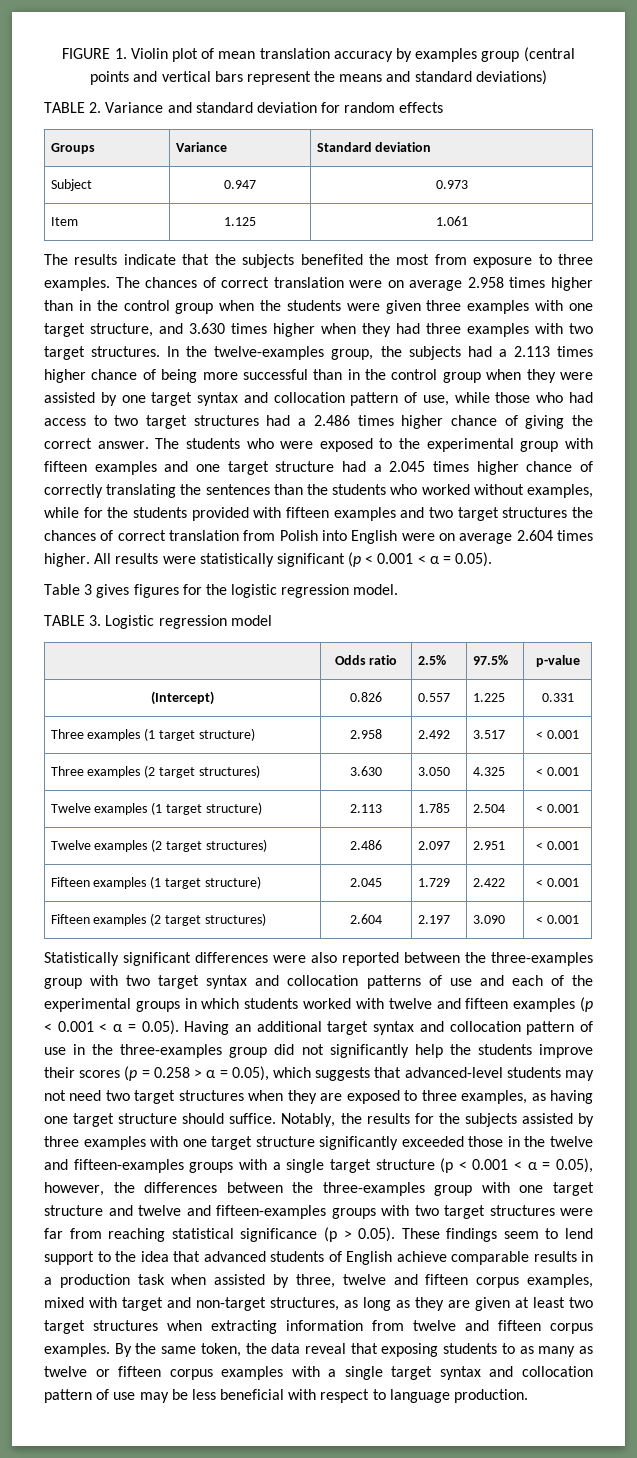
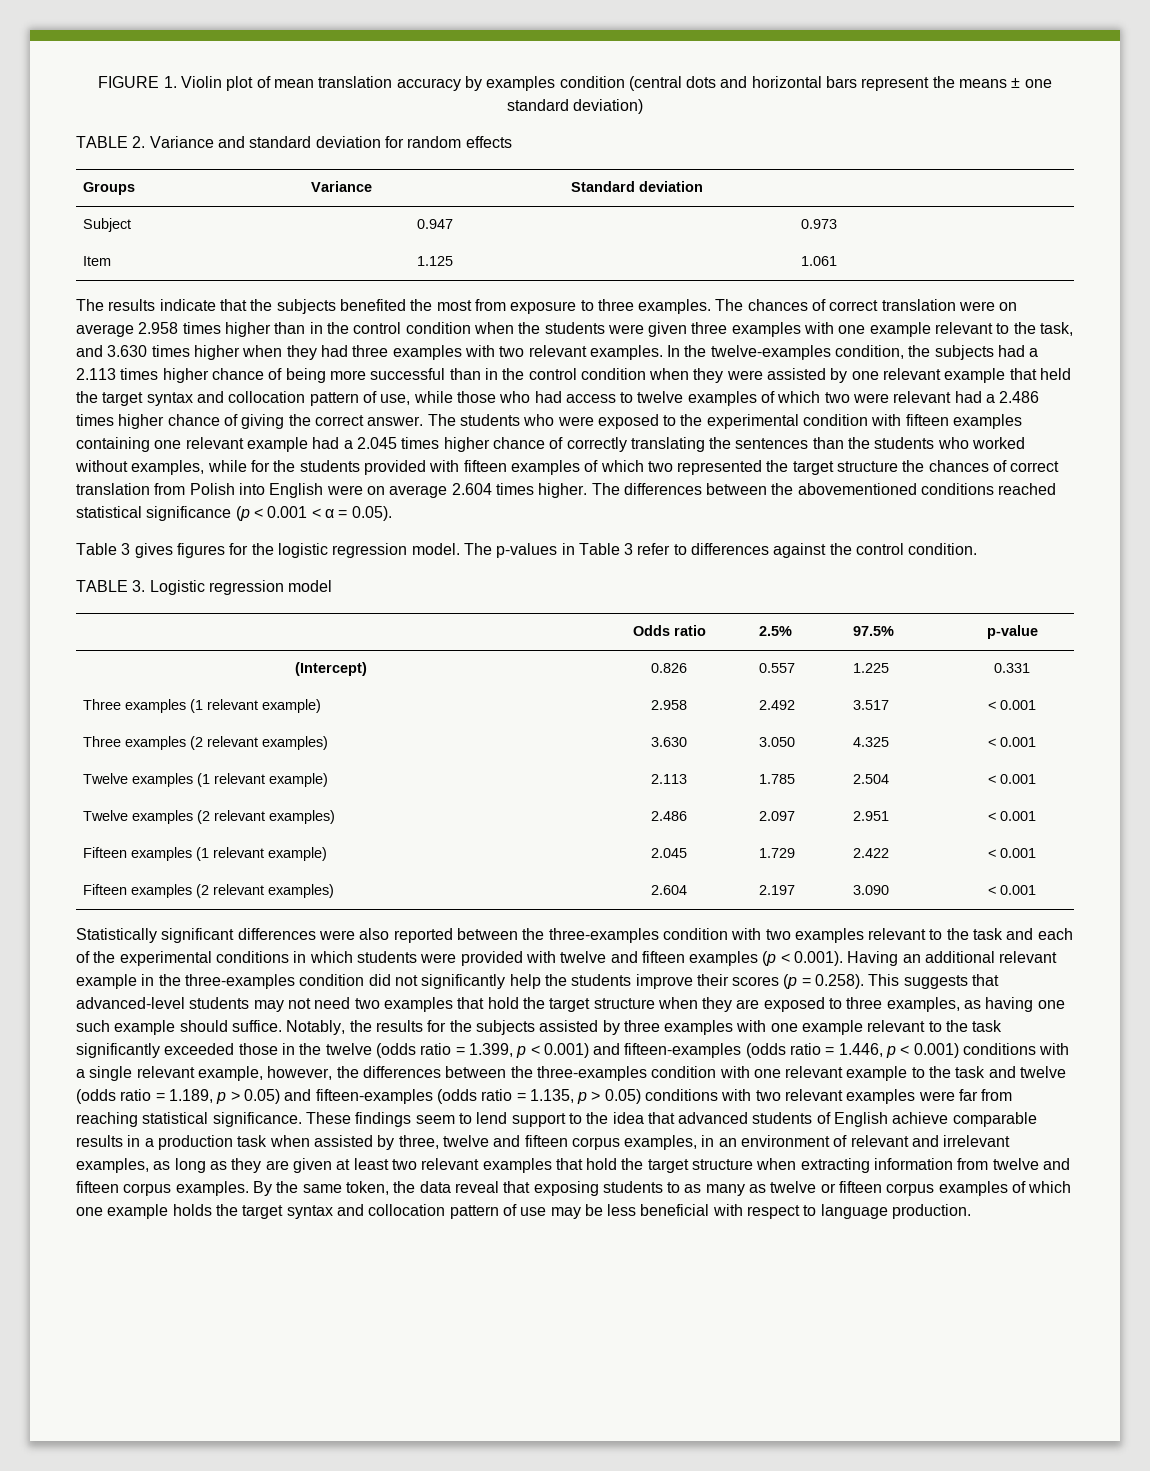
- FIGURE 1. Violin plot of mean translation accuracy by examples group (central points and vertical bars represent the means and standard deviations)
+ FIGURE 1. Violin plot of mean translation accuracy by examples condition (central dots and horizontal bars represent the means ± one standard deviation)
- The chances of correct translation were on average 2.958 times higher than in the control group when the students were given three examples with one target structure, and 3.630 times higher when they had three examples with two target structures.
+ The chances of correct translation were on average 2.958 times higher than in the control condition when the students were given three examples with one example relevant to the task, and 3.630 times higher when they had three examples with two relevant examples.
- In the twelve-examples group, the subjects had a 2.113 times higher chance of being more successful than in the control group when they were assisted by one target syntax and collocation pattern of use, while those who had access to two target structures had a 2.486 times higher chance of giving the correct answer.
+ In the twelve-examples condition, the subjects had a 2.113 times higher chance of being more successful than in the control condition when they were assisted by one relevant example that held the target syntax and collocation pattern of use, while those who had access to twelve examples of which two were relevant had a 2.486 times higher chance of giving the correct answer.
- The students who were exposed to the experimental group with fifteen examples and one target structure had a 2.045 times higher chance of correctly translating the sentences than the students who worked without examples, while for the students provided with fifteen examples and two target structures the chances of correct translation from Polish into English were on average 2.604 times higher.
+ The students who were exposed to the experimental condition with fifteen examples containing one relevant example had a 2.045 times higher chance of correctly translating the sentences than the students who worked without examples, while for the students provided with fifteen examples of which two represented the target structure the chances of correct translation from Polish into English were on average 2.604 times higher.
- All results were statistically significant (p < 0.001 < α = 0.05).
+ The differences between the abovementioned conditions reached statistical significance (p < 0.001 < α = 0.05).
+ The p-values in Table 3 refer to differences against the control condition.
- Three examples (1 target structure) | 2.958 | 2.492 | 3.517 | < 0.001
+ Three examples (1 relevant example) | 2.958 | 2.492 | 3.517 | < 0.001
- Three examples (2 target structures) | 3.630 | 3.050 | 4.325 | < 0.001
+ Three examples (2 relevant examples) | 3.630 | 3.050 | 4.325 | < 0.001
- Twelve examples (1 target structure) | 2.113 | 1.785 | 2.504 | < 0.001
+ Twelve examples (1 relevant example) | 2.113 | 1.785 | 2.504 | < 0.001
- Twelve examples (2 target structures) | 2.486 | 2.097 | 2.951 | < 0.001
+ Twelve examples (2 relevant examples) | 2.486 | 2.097 | 2.951 | < 0.001
- Fifteen examples (1 target structure) | 2.045 | 1.729 | 2.422 | < 0.001
+ Fifteen examples (1 relevant example) | 2.045 | 1.729 | 2.422 | < 0.001
- Fifteen examples (2 target structures) | 2.604 | 2.197 | 3.090 | < 0.001
+ Fifteen examples (2 relevant examples) | 2.604 | 2.197 | 3.090 | < 0.001
- Statistically significant differences were also reported between the three-examples group with two target syntax and collocation patterns of use and each of the experimental groups in which students worked with twelve and fifteen examples (p < 0.001 < α = 0.05). Having an additional target syntax and collocation pattern of use in the three-examples group did not significantly help the students improve their scores (p = 0.258 > α = 0.05), which suggests that advanced-level students may not need two target structures when they are exposed to three examples, as having one target structure should suffice.
+ Statistically significant differences were also reported between the three-examples condition with two examples relevant to the task and each of the experimental conditions in which students were provided with twelve and fifteen examples (p < 0.001). Having an additional relevant example in the three-examples condition did not significantly help the students improve their scores (p = 0.258). This suggests that advanced-level students may not need two examples that hold the target structure when they are exposed to three examples, as having one such example should suffice.
- Notably, the results for the subjects assisted by three examples with one target structure significantly exceeded those in the twelve and fifteen-examples groups with a single target structure (p < 0.001 < α = 0.05), however, the differences between the three-examples group with one target structure and twelve and fifteen-examples groups with two target structures were far from reaching statistical significance (p > 0.05). These findings seem to lend support to the idea that advanced students of English achieve comparable results in a production task when assisted by three, twelve and fifteen corpus examples, mixed with target and non-target structures, as long as they are given at least two target structures when extracting information from twelve and fifteen corpus examples.
+ Notably, the results for the subjects assisted by three examples with one example relevant to the task significantly exceeded those in the twelve (odds ratio = 1.399, p < 0.001) and fifteen-examples (odds ratio = 1.446, p < 0.001) conditions with a single relevant example, however, the differences between the three-examples condition with one relevant example to the task and twelve (odds ratio = 1.189, p > 0.05) and fifteen-examples (odds ratio = 1.135, p > 0.05) conditions with two relevant examples were far from reaching statistical significance. These findings seem to lend support to the idea that advanced students of English achieve comparable results in a production task when assisted by three, twelve and fifteen corpus examples, in an environment of relevant and irrelevant examples, as long as they are given at least two relevant examples that hold the target structure when extracting information from twelve and fifteen corpus examples.
- By the same token, the data reveal that exposing students to as many as twelve or fifteen corpus examples with a single target syntax and collocation pattern of use may be less beneficial with respect to language production.
+ By the same token, the data reveal that exposing students to as many as twelve or fifteen corpus examples of which one example holds the target syntax and collocation pattern of use may be less beneficial with respect to language production.

